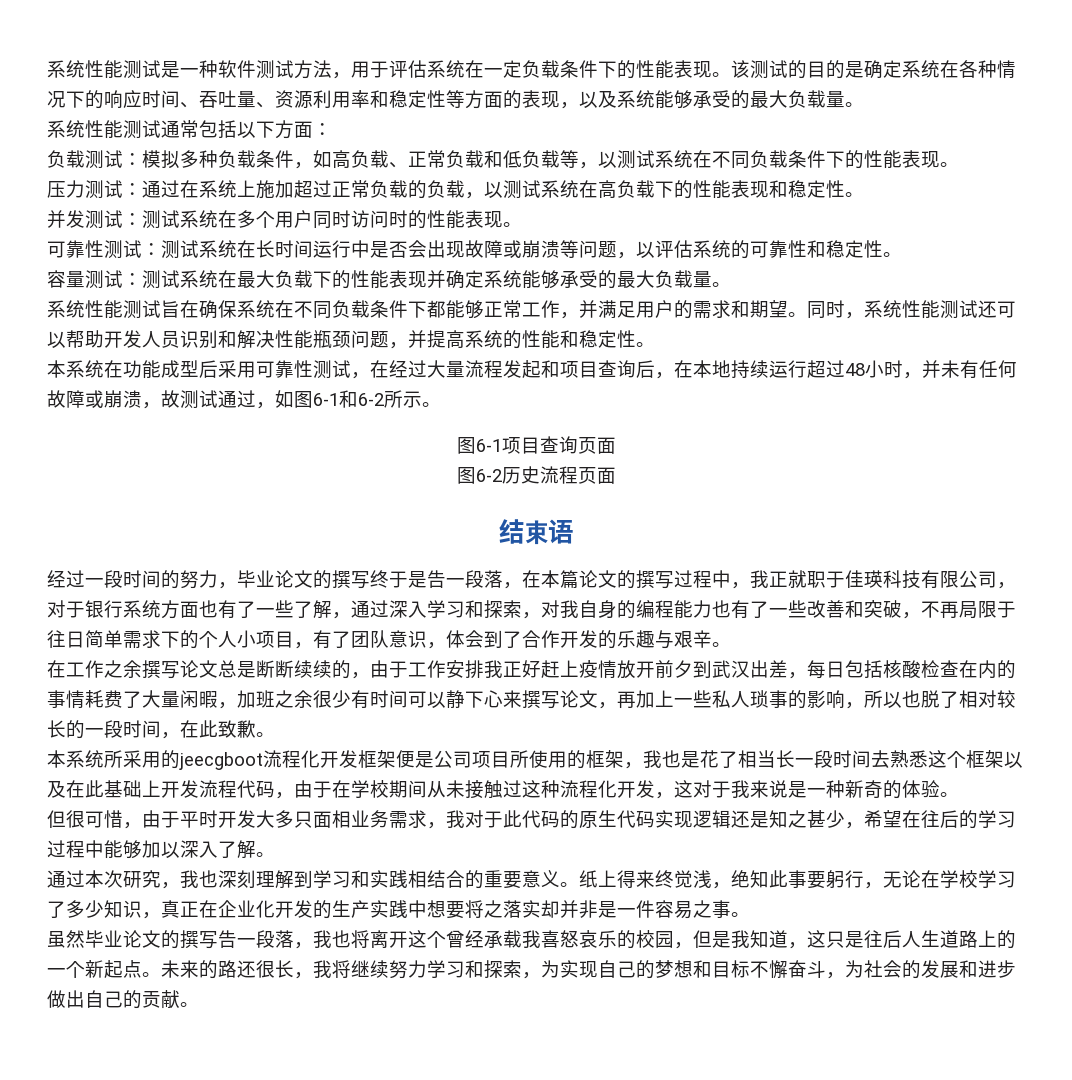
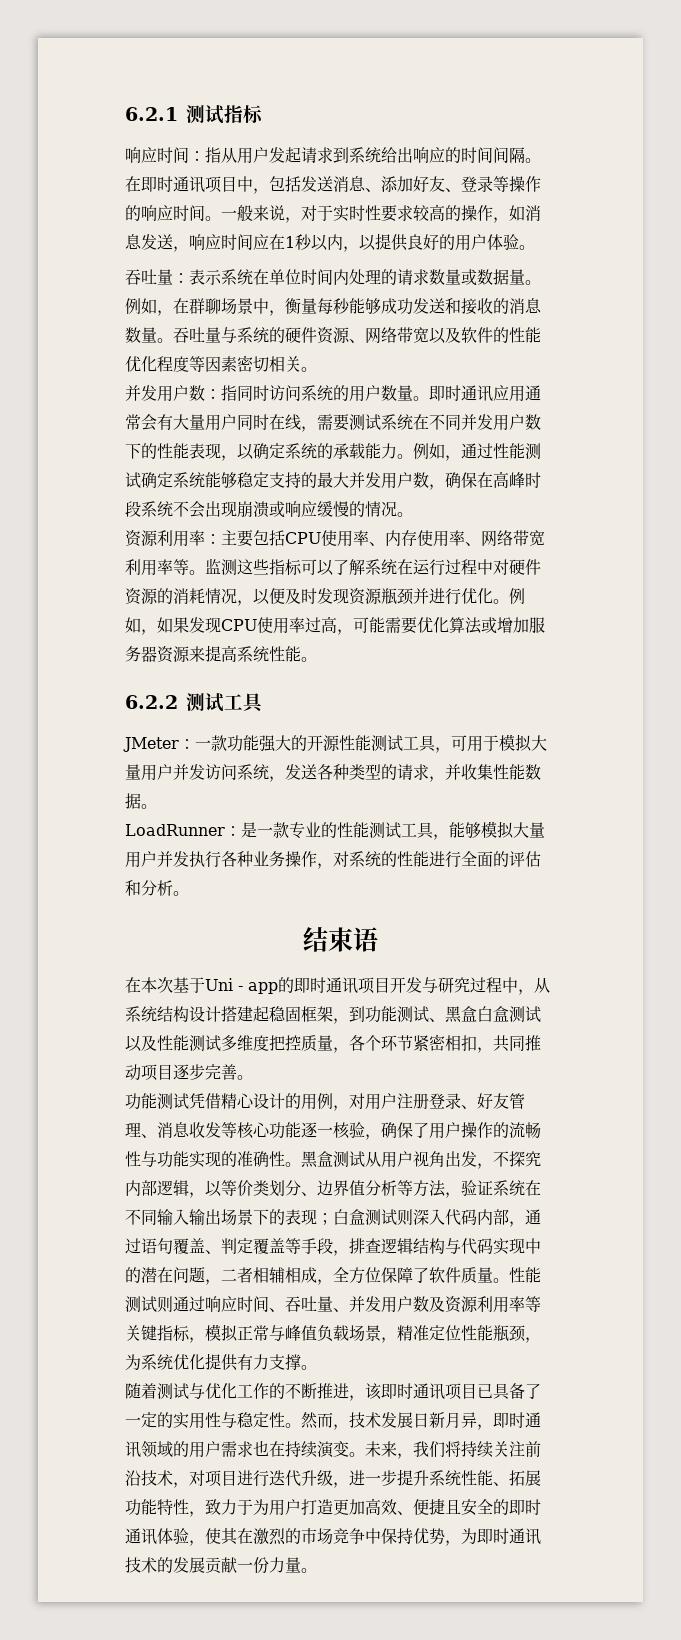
- 系统性能测试是一种软件测试方法，用于评估系统在一定负载条件下的性能表现。该测试的目的是确定系统在各种情况下的响应时间、吞吐量、资源利用率和稳定性等方面的表现，以及系统能够承受的最大负载量。
- 系统性能测试通常包括以下方面：
- 负载测试：模拟多种负载条件，如高负载、正常负载和低负载等，以测试系统在不同负载条件下的性能表现。
- 压力测试：通过在系统上施加超过正常负载的负载，以测试系统在高负载下的性能表现和稳定性。
- 并发测试：测试系统在多个用户同时访问时的性能表现。
- 可靠性测试：测试系统在长时间运行中是否会出现故障或崩溃等问题，以评估系统的可靠性和稳定性。
- 容量测试：测试系统在最大负载下的性能表现并确定系统能够承受的最大负载量。
- 系统性能测试旨在确保系统在不同负载条件下都能够正常工作，并满足用户的需求和期望。同时，系统性能测试还可以帮助开发人员识别和解决性能瓶颈问题，并提高系统的性能和稳定性。
- 本系统在功能成型后采用可靠性测试，在经过大量流程发起和项目查询后，在本地持续运行超过48小时，并未有任何故障或崩溃，故测试通过，如图6-1和6-2所示。
- 图6-1项目查询页面
- 图6-2历史流程页面
+ 6.2.1测试指标
+ 响应时间：指从用户发起请求到系统给出响应的时间间隔。在即时通讯项目中，包括发送消息、添加好友、登录等操作的响应时间。一般来说，对于实时性要求较高的操作，如消息发送，响应时间应在1秒以内，以提供良好的用户体验。
+ 吞吐量：表示系统在单位时间内处理的请求数量或数据量。例如，在群聊场景中，衡量每秒能够成功发送和接收的消息数量。吞吐量与系统的硬件资源、网络带宽以及软件的性能优化程度等因素密切相关。
+ 并发用户数：指同时访问系统的用户数量。即时通讯应用通常会有大量用户同时在线，需要测试系统在不同并发用户数下的性能表现，以确定系统的承载能力。例如，通过性能测试确定系统能够稳定支持的最大并发用户数，确保在高峰时段系统不会出现崩溃或响应缓慢的情况。
+ 资源利用率：主要包括CPU使用率、内存使用率、网络带宽利用率等。监测这些指标可以了解系统在运行过程中对硬件资源的消耗情况，以便及时发现资源瓶颈并进行优化。例如，如果发现CPU使用率过高，可能需要优化算法或增加服务器资源来提高系统性能。
+ 6.2.2测试工具
+ JMeter：一款功能强大的开源性能测试工具，可用于模拟大量用户并发访问系统，发送各种类型的请求，并收集性能数据。
+ LoadRunner：是一款专业的性能测试工具，能够模拟大量用户并发执行各种业务操作，对系统的性能进行全面的评估和分析。
  结束语
- 经过一段时间的努力，毕业论文的撰写终于是告一段落，在本篇论文的撰写过程中，我正就职于佳瑛科技有限公司，对于银行系统方面也有了一些了解，通过深入学习和探索，对我自身的编程能力也有了一些改善和突破，不再局限于往日简单需求下的个人小项目，有了团队意识，体会到了合作开发的乐趣与艰辛。
- 在工作之余撰写论文总是断断续续的，由于工作安排我正好赶上疫情放开前夕到武汉出差，每日包括核酸检查在内的事情耗费了大量闲暇，加班之余很少有时间可以静下心来撰写论文，再加上一些私人琐事的影响，所以也脱了相对较长的一段时间，在此致歉。
- 本系统所采用的jeecgboot流程化开发框架便是公司项目所使用的框架，我也是花了相当长一段时间去熟悉这个框架以及在此基础上开发流程代码，由于在学校期间从未接触过这种流程化开发，这对于我来说是一种新奇的体验。
- 但很可惜，由于平时开发大多只面相业务需求，我对于此代码的原生代码实现逻辑还是知之甚少，希望在往后的学习过程中能够加以深入了解。
- 通过本次研究，我也深刻理解到学习和实践相结合的重要意义。纸上得来终觉浅，绝知此事要躬行，无论在学校学习了多少知识，真正在企业化开发的生产实践中想要将之落实却并非是一件容易之事。
- 虽然毕业论文的撰写告一段落，我也将离开这个曾经承载我喜怒哀乐的校园，但是我知道，这只是往后人生道路上的一个新起点。未来的路还很长，我将继续努力学习和探索，为实现自己的梦想和目标不懈奋斗，为社会的发展和进步做出自己的贡献。
+ 在本次基于Uni - app的即时通讯项目开发与研究过程中，从系统结构设计搭建起稳固框架，到功能测试、黑盒白盒测试以及性能测试多维度把控质量，各个环节紧密相扣，共同推动项目逐步完善。
+ 功能测试凭借精心设计的用例，对用户注册登录、好友管理、消息收发等核心功能逐一核验，确保了用户操作的流畅性与功能实现的准确性。黑盒测试从用户视角出发，不探究内部逻辑，以等价类划分、边界值分析等方法，验证系统在不同输入输出场景下的表现；白盒测试则深入代码内部，通过语句覆盖、判定覆盖等手段，排查逻辑结构与代码实现中的潜在问题，二者相辅相成，全方位保障了软件质量。性能测试则通过响应时间、吞吐量、并发用户数及资源利用率等关键指标，模拟正常与峰值负载场景，精准定位性能瓶颈，为系统优化提供有力支撑。
+ 随着测试与优化工作的不断推进，该即时通讯项目已具备了一定的实用性与稳定性。然而，技术发展日新月异，即时通讯领域的用户需求也在持续演变。未来，我们将持续关注前沿技术，对项目进行迭代升级，进一步提升系统性能、拓展功能特性，致力于为用户打造更加高效、便捷且安全的即时通讯体验，使其在激烈的市场竞争中保持优势，为即时通讯技术的发展贡献一份力量。

